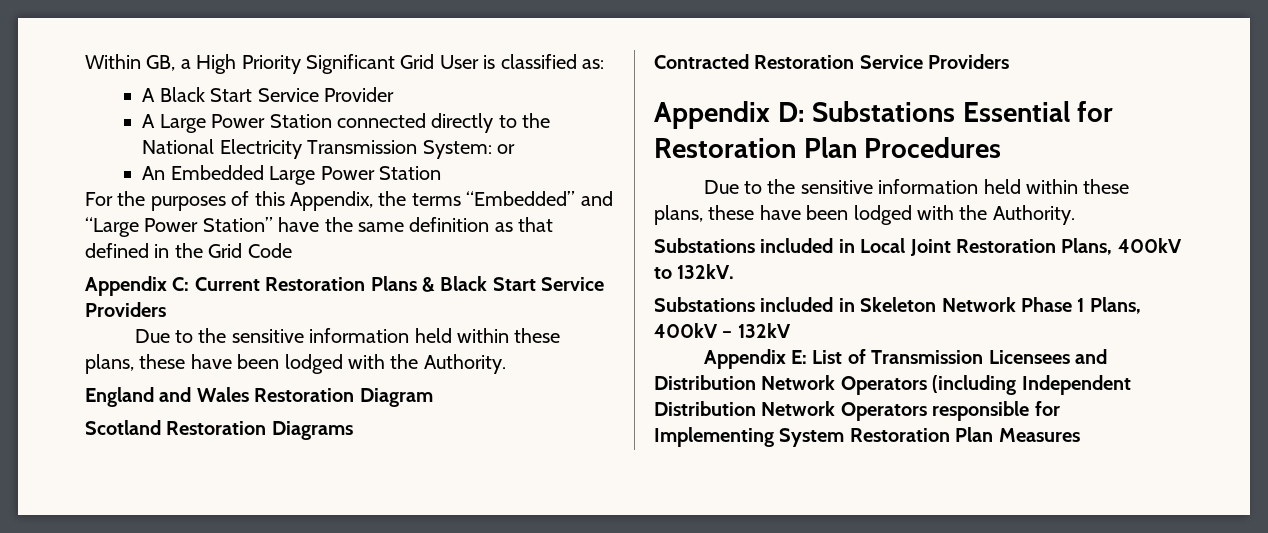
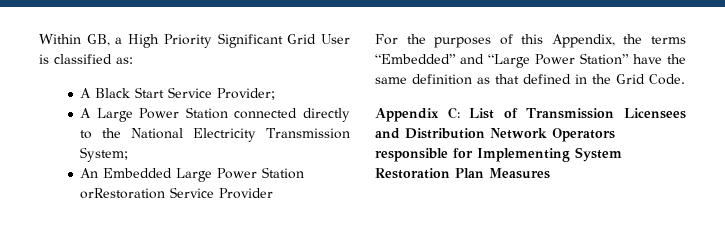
- A Black Start Service Provider
+ A Black Start Service Provider;
- A Large Power Station connected directly to the National Electricity Transmission System: or
+ A Large Power Station connected directly to the National Electricity Transmission System;
- An Embedded Large Power Station
+ An Embedded Large Power Station orRestoration Service Provider
- For the purposes of this Appendix, the terms “Embedded” and “Large Power Station” have the same definition as that defined in the Grid Code
+ For the purposes of this Appendix, the terms “Embedded” and “Large Power Station” have the same definition as that defined in the Grid Code.
- Appendix C: Current Restoration Plans & Black Start Service Providers
- Due to the sensitive information held within these plans, these have been lodged with the Authority.
- England and Wales Restoration Diagram
- Scotland Restoration Diagrams
- Contracted Restoration Service Providers
- Appendix D: Substations Essential for Restoration Plan Procedures
- Due to the sensitive information held within these plans, these have been lodged with the Authority.
- Substations included in Local Joint Restoration Plans, 400kV to 132kV.
- Substations included in Skeleton Network Phase 1 Plans, 400kV – 132kV
- Appendix E: List of Transmission Licensees and Distribution Network Operators (including Independent Distribution Network Operators responsible for Implementing System Restoration Plan Measures
+ Appendix C: List of Transmission Licensees and Distribution Network Operators responsible for Implementing System Restoration Plan Measures

